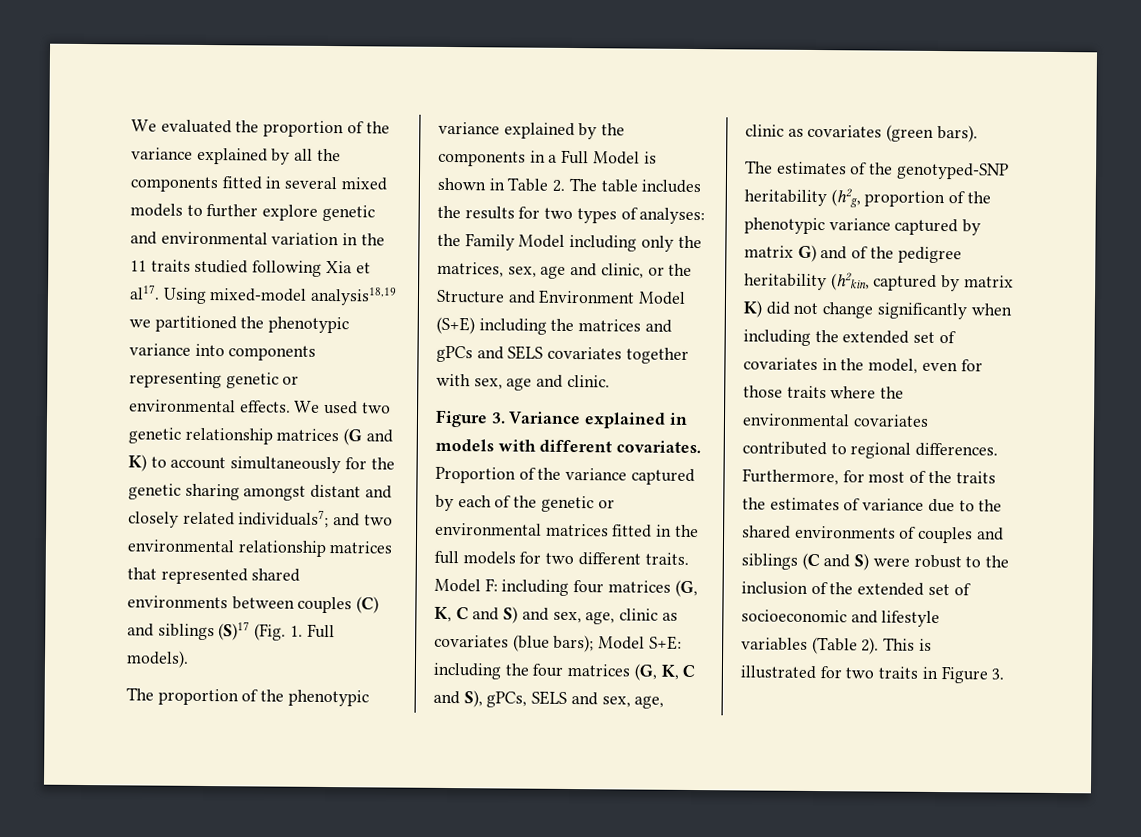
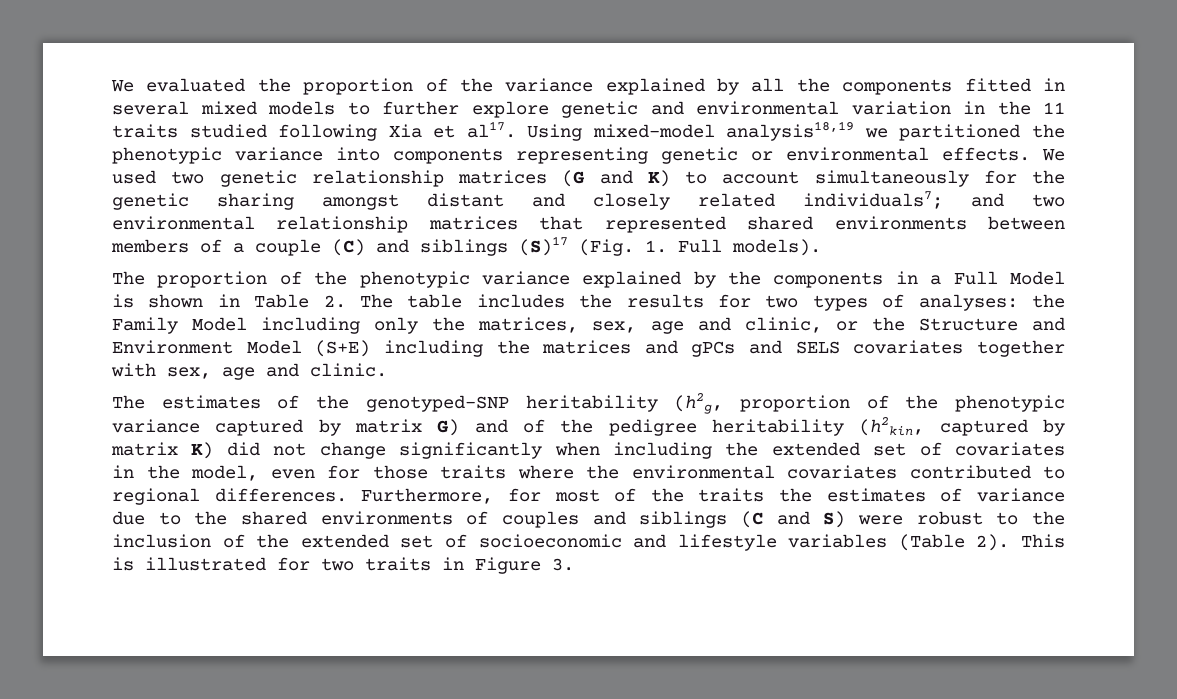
- We used two genetic relationship matrices (G and K) to account simultaneously for the genetic sharing amongst distant and closely related individuals7; and two environmental relationship matrices that represented shared environments between couples (C) and siblings (S)17 (Fig. 1. Full models).
+ We used two genetic relationship matrices (G and K) to account simultaneously for the genetic sharing amongst distant and closely related individuals7; and two environmental relationship matrices that represented shared environments between members of a couple (C) and siblings (S)17 (Fig. 1. Full models).
- Figure 3. Variance explained in models with different covariates. Proportion of the variance captured by each of the genetic or environmental matrices fitted in the full models for two different traits. Model F: including four matrices (G, K, C and S) and sex, age, clinic as covariates (blue bars); Model S+E: including the four matrices (G, K, C and S), gPCs, SELS and sex, age, clinic as covariates (green bars).

